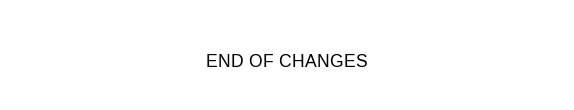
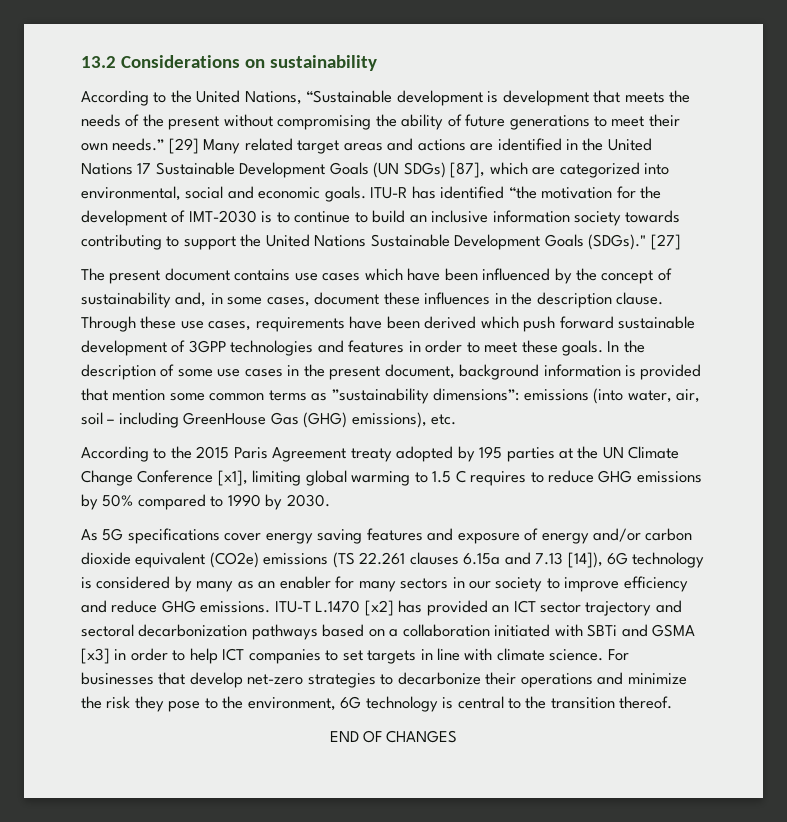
+ 13.2 Considerations on sustainability
+ According to the United Nations, “Sustainable development is development that meets the needs of the present without compromising the ability of future generations to meet their own needs.” [29] Many related target areas and actions are identified in the United Nations 17 Sustainable Development Goals (UN SDGs) [87], which are categorized into environmental, social and economic goals. ITU-R has identified “the motivation for the development of IMT-2030 is to continue to build an inclusive information society towards contributing to support the United Nations Sustainable Development Goals (SDGs)." [27]
+ The present document contains use cases which have been influenced by the concept of sustainability and, in some cases, document these influences in the description clause. Through these use cases, requirements have been derived which push forward sustainable development of 3GPP technologies and features in order to meet these goals. In the description of some use cases in the present document, background information is provided that mention some common terms as ”sustainability dimensions”: emissions (into water, air, soil – including GreenHouse Gas (GHG) emissions), etc.
+ According to the 2015 Paris Agreement treaty adopted by 195 parties at the UN Climate Change Conference [x1], limiting global warming to 1.5 C requires to reduce GHG emissions by 50% compared to 1990 by 2030.
+ As 5G specifications cover energy saving features and exposure of energy and/or carbon dioxide equivalent (CO2e) emissions (TS 22.261 clauses 6.15a and 7.13 [14]), 6G technology is considered by many as an enabler for many sectors in our society to improve efficiency and reduce GHG emissions. ITU-T L.1470 [x2] has provided an ICT sector trajectory and sectoral decarbonization pathways based on a collaboration initiated with SBTi and GSMA [x3] in order to help ICT companies to set targets in line with climate science. For businesses that develop net-zero strategies to decarbonize their operations and minimize the risk they pose to the environment, 6G technology is central to the transition thereof.

